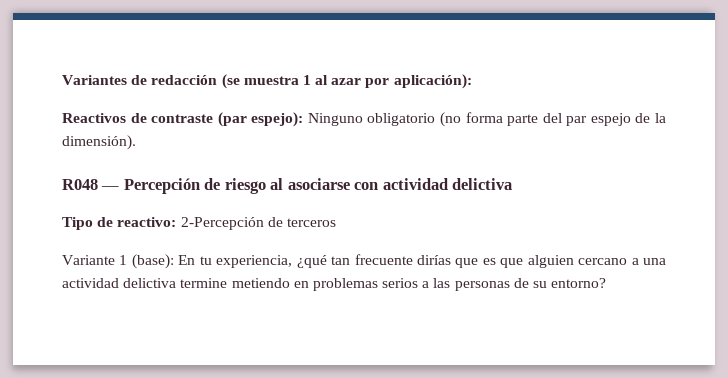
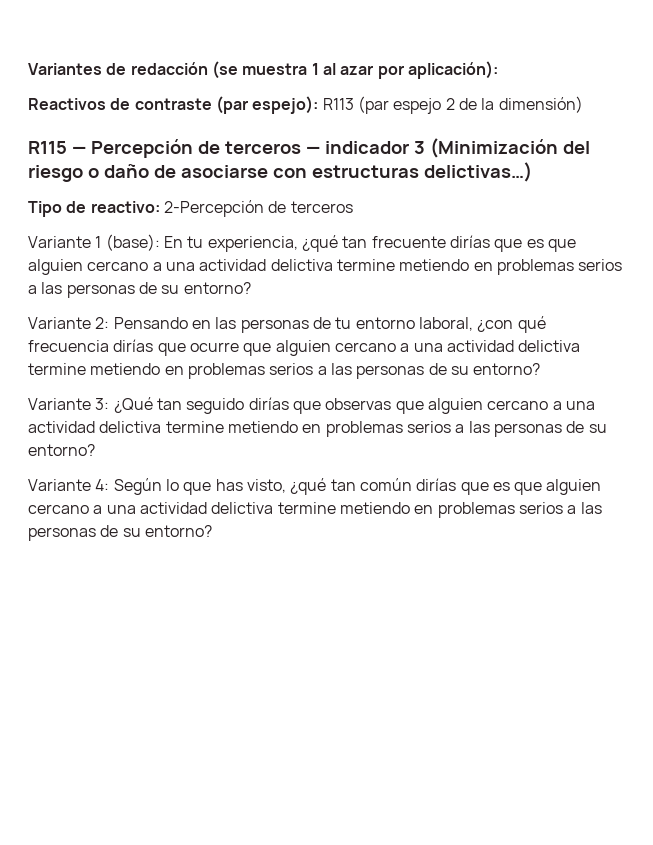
- Reactivos de contraste (par espejo): Ninguno obligatorio (no forma parte del par espejo de la dimensión).
- R048 — Percepción de riesgo al asociarse con actividad delictiva
+ Reactivos de contraste (par espejo): R113 (par espejo 2 de la dimensión)
+ R115 — Percepción de terceros — indicador 3 (Minimización del riesgo o daño de asociarse con estructuras delictivas…)
+ Variante 2: Pensando en las personas de tu entorno laboral, ¿con qué frecuencia dirías que ocurre que alguien cercano a una actividad delictiva termine metiendo en problemas serios a las personas de su entorno?
+ Variante 3: ¿Qué tan seguido dirías que observas que alguien cercano a una actividad delictiva termine metiendo en problemas serios a las personas de su entorno?
+ Variante 4: Según lo que has visto, ¿qué tan común dirías que es que alguien cercano a una actividad delictiva termine metiendo en problemas serios a las personas de su entorno?

